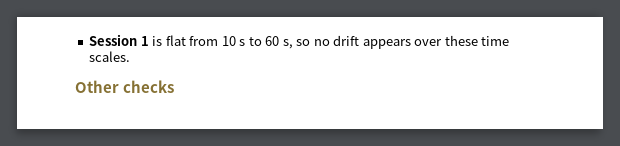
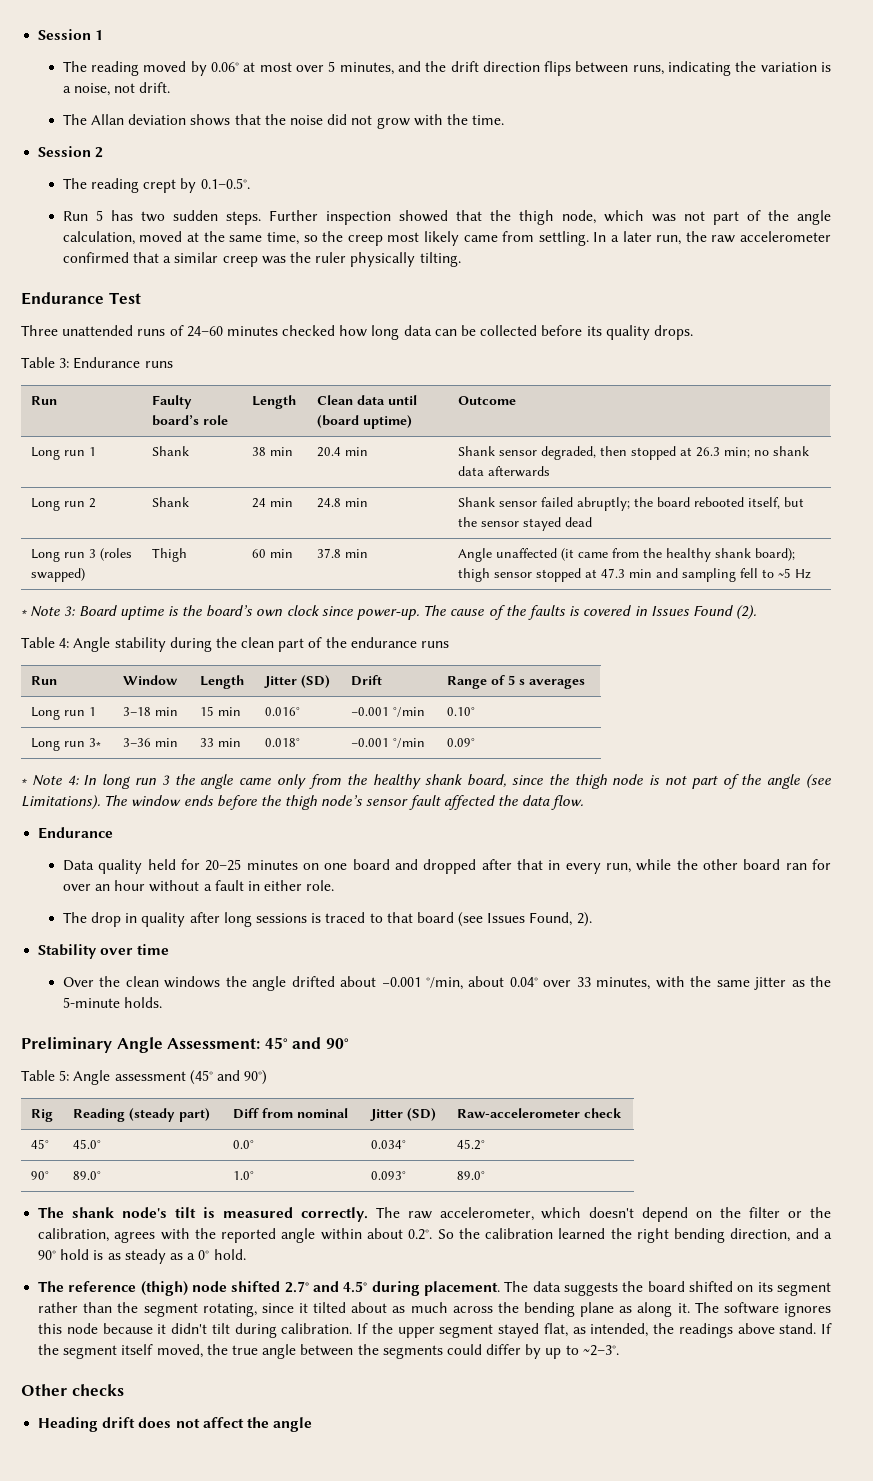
- Session 1 is flat from 10 s to 60 s, so no drift appears over these time scales.
+ Session 1
+ The reading moved by 0.06° at most over 5 minutes, and the drift direction flips between runs, indicating the variation is a noise, not drift.
+ The Allan deviation shows that the noise did not grow with the time.
+ Session 2
+ The reading crept by 0.1–0.5°.
+ Run 5 has two sudden steps. Further inspection showed that the thigh node, which was not part of the angle calculation, moved at the same time, so the creep most likely came from settling. In a later run, the raw accelerometer confirmed that a similar creep was the ruler physically tilting.
+ Endurance Test
+ Three unattended runs of 24–60 minutes checked how long data can be collected before its quality drops.
+ Table 3: Endurance runs
+ Run | Faulty board’s role | Length | Clean data until (board uptime) | Outcome
+ Long run 1 | Shank | 38 min | 20.4 min | Shank sensor degraded, then stopped at 26.3 min; no shank data afterwards
+ Long run 2 | Shank | 24 min | 24.8 min | Shank sensor failed abruptly; the board rebooted itself, but the sensor stayed dead
+ Long run 3 (roles swapped) | Thigh | 60 min | 37.8 min | Angle unaffected (it came from the healthy shank board); thigh sensor stopped at 47.3 min and sampling fell to ~5 Hz
+ ∗ Note 3: Board uptime is the board’s own clock since power-up. The cause of the faults is covered in Issues Found (2).
+ Table 4: Angle stability during the clean part of the endurance runs
+ Run | Window | Length | Jitter (SD) | Drift | Range of 5 s averages
+ Long run 1 | 3–18 min | 15 min | 0.016° | −0.001 °/min | 0.10°
+ Long run 3∗ | 3–36 min | 33 min | 0.018° | −0.001 °/min | 0.09°
+ ∗ Note 4: In long run 3 the angle came only from the healthy shank board, since the thigh node is not part of the angle (see Limitations). The window ends before the thigh node’s sensor fault affected the data flow.
+ Endurance
+ Data quality held for 20–25 minutes on one board and dropped after that in every run, while the other board ran for over an hour without a fault in either role.
+ The drop in quality after long sessions is traced to that board (see Issues Found, 2).
+ Stability over time
+ Over the clean windows the angle drifted about −0.001 °/min, about 0.04° over 33 minutes, with the same jitter as the 5-minute holds.
+ Preliminary Angle Assessment: 45° and 90°
+ Table 5: Angle assessment (45° and 90°)
+ Rig | Reading (steady part) | Diff from nominal | Jitter (SD) | Raw-accelerometer check
+ 45° | 45.0° | 0.0° | 0.034° | 45.2°
+ 90° | 89.0° | 1.0° | 0.093° | 89.0°
+ The shank node's tilt is measured correctly. The raw accelerometer, which doesn't depend on the filter or the calibration, agrees with the reported angle within about 0.2°. So the calibration learned the right bending direction, and a 90° hold is as steady as a 0° hold.
+ The reference (thigh) node shifted 2.7° and 4.5° during placement. The data suggests the board shifted on its segment rather than the segment rotating, since it tilted about as much across the bending plane as along it. The software ignores this node because it didn't tilt during calibration. If the upper segment stayed flat, as intended, the readings above stand. If the segment itself moved, the true angle between the segments could differ by up to ~2–3°.
  Other checks
+ Heading drift does not affect the angle

